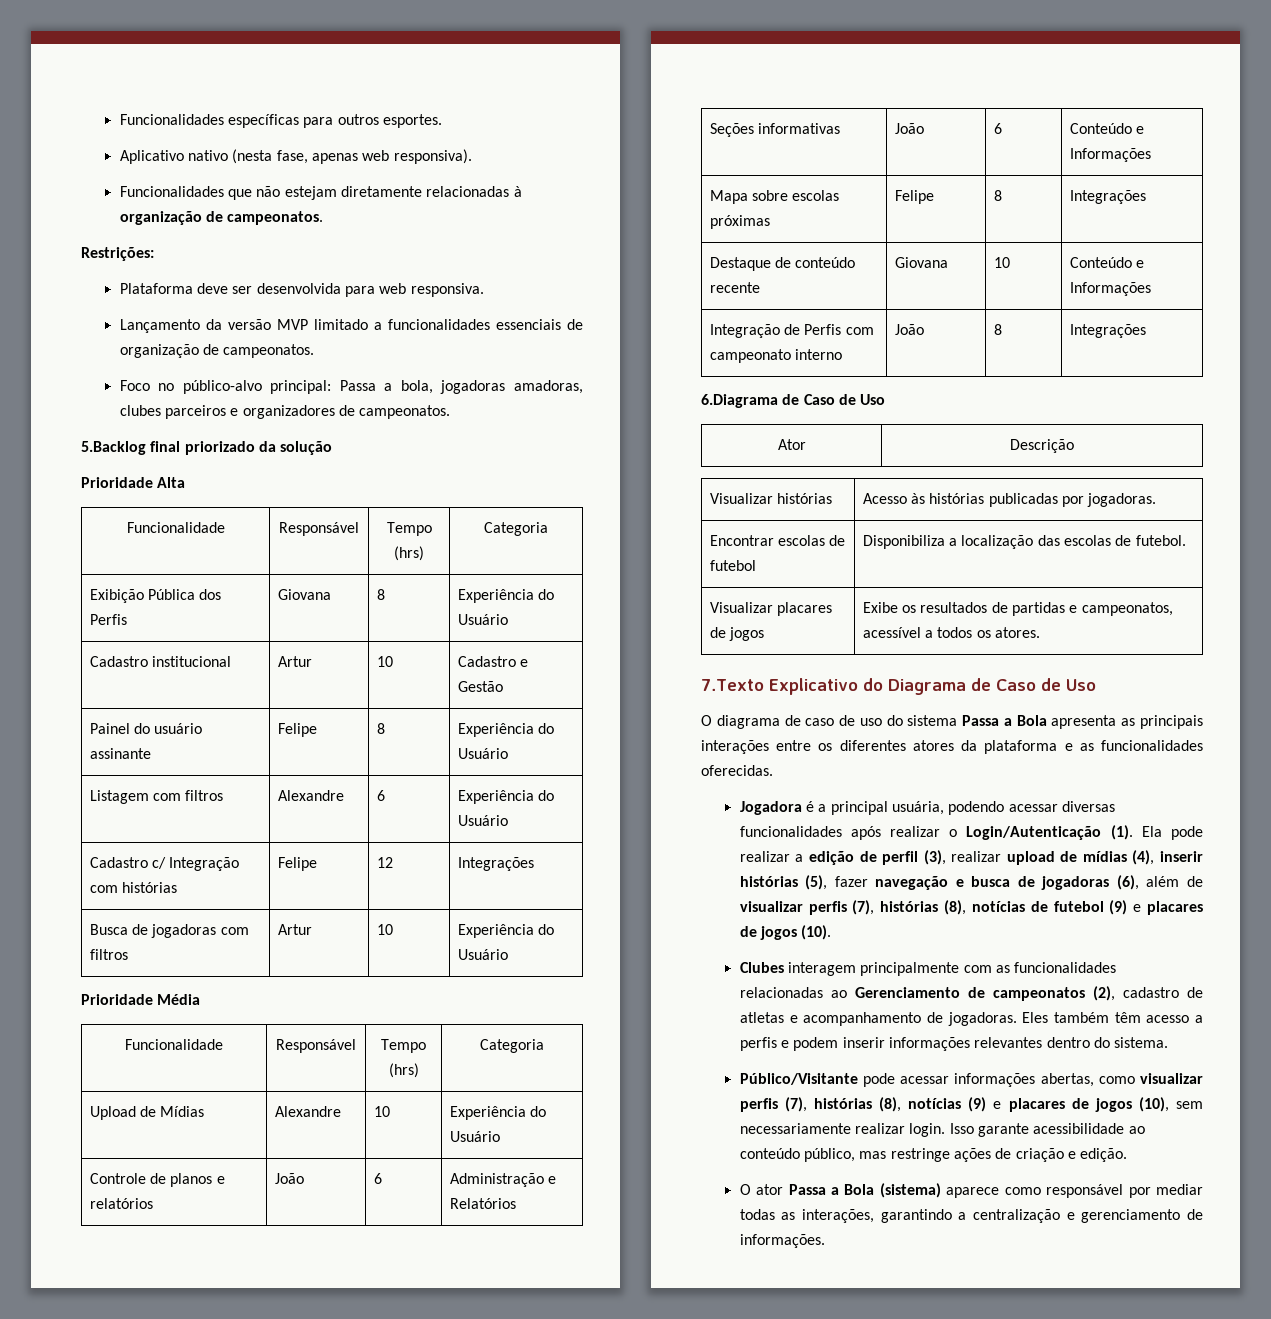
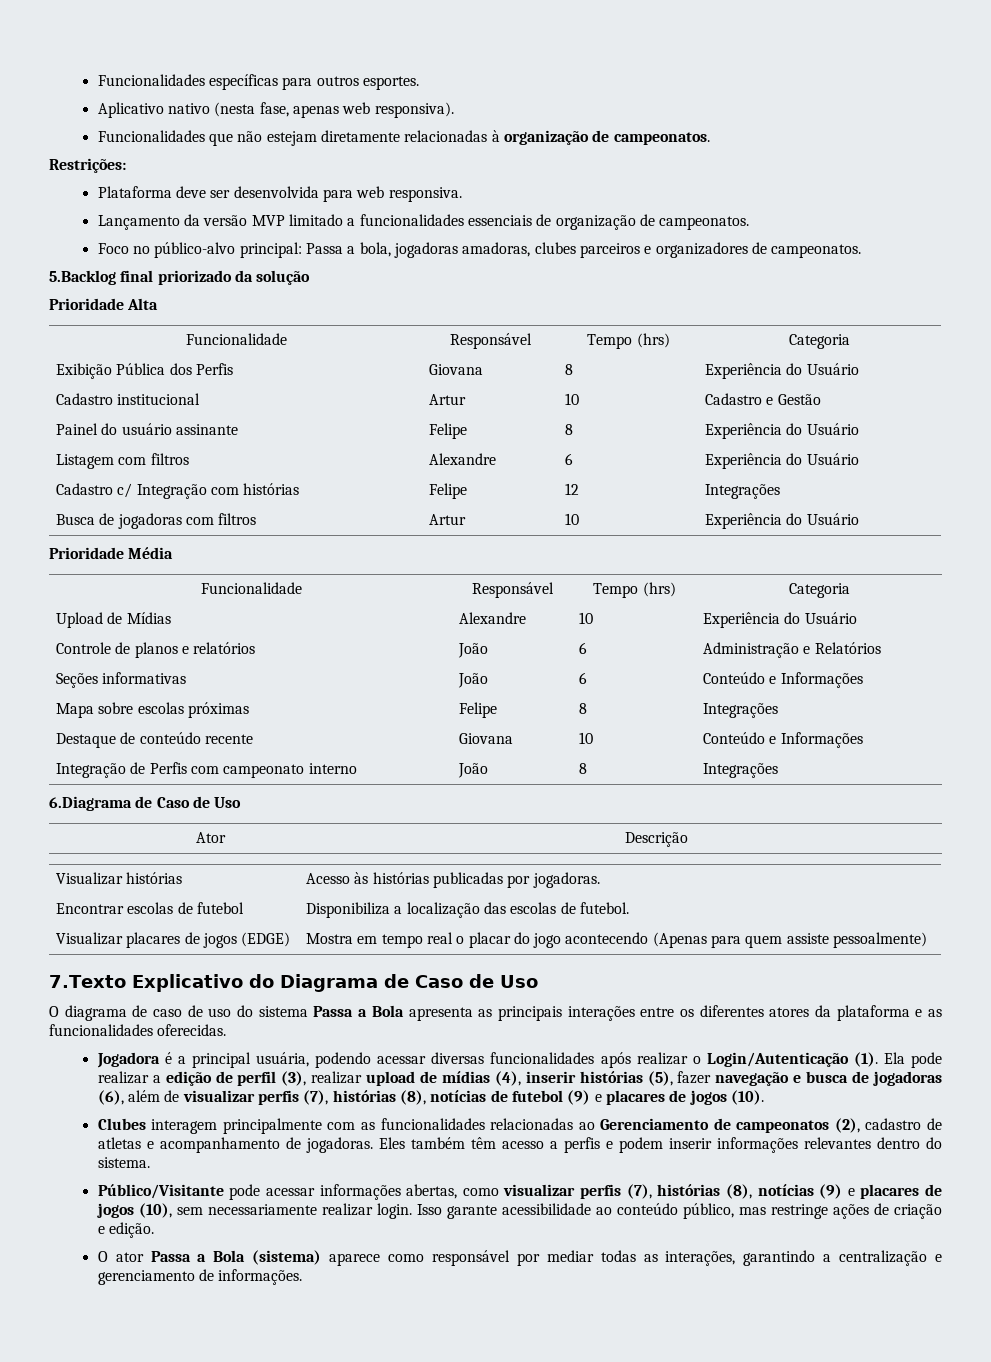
- Visualizar placares de jogos | Exibe os resultados de partidas e campeonatos, acessível a todos os atores.
+ Visualizar placares de jogos (EDGE) | Mostra em tempo real o placar do jogo acontecendo (Apenas para quem assiste pessoalmente)

